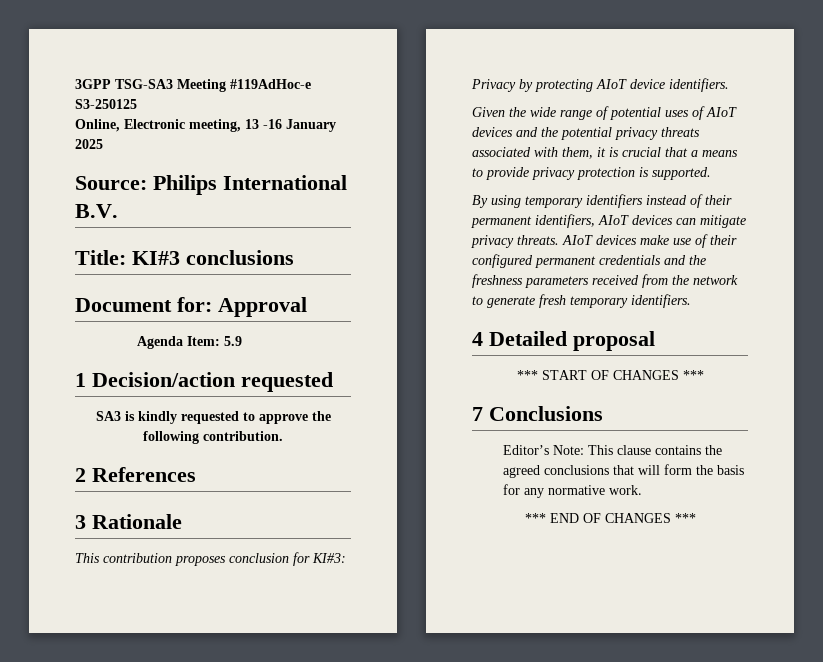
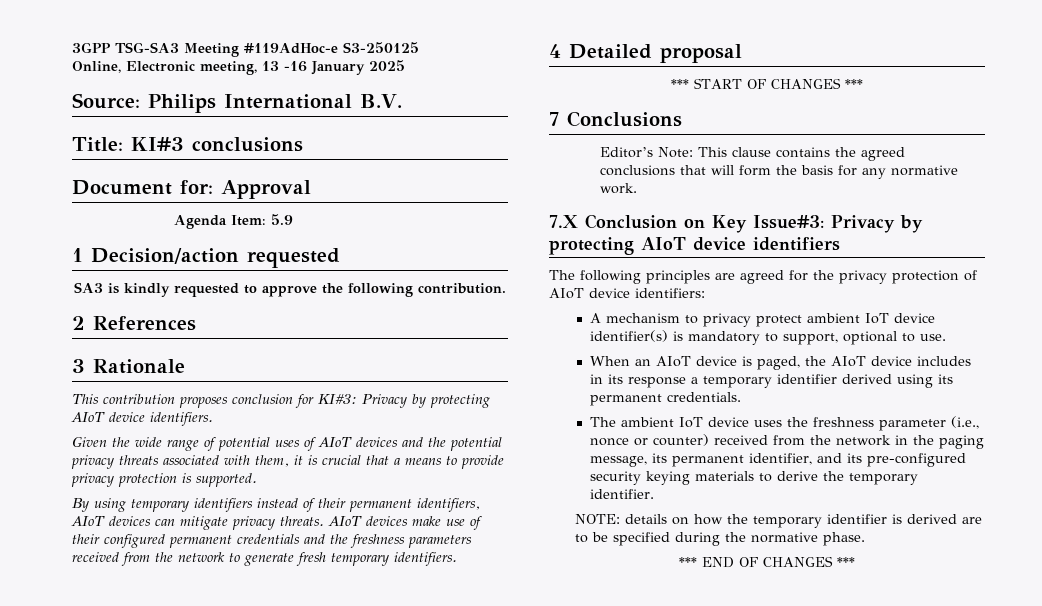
+ 7.X Conclusion on Key Issue#3: Privacy by protecting AIoT device identifiers
+ The following principles are agreed for the privacy protection of AIoT device identifiers:
+ A mechanism to privacy protect ambient IoT device identifier(s) is mandatory to support, optional to use.
+ When an AIoT device is paged, the AIoT device includes in its response a temporary identifier derived using its permanent credentials.
+ The ambient IoT device uses the freshness parameter (i.e., nonce or counter) received from the network in the paging message, its permanent identifier, and its pre-configured security keying materials to derive the temporary identifier.
+ NOTE: details on how the temporary identifier is derived are to be specified during the normative phase.

